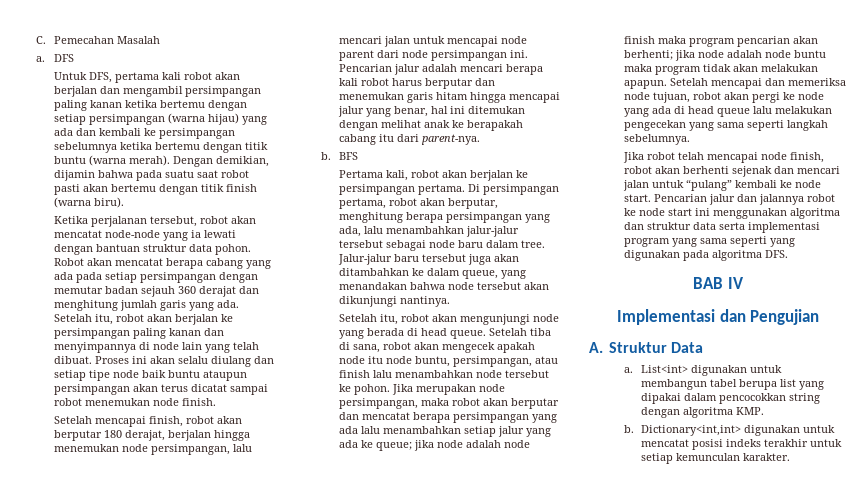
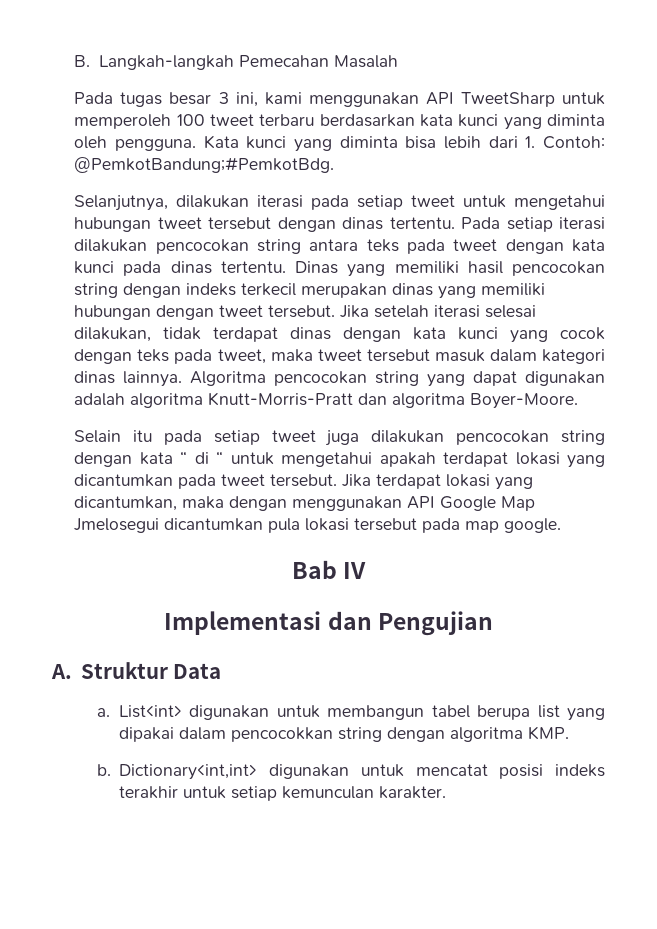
- C. Pemecahan Masalah
+ B. Langkah-langkah Pemecahan Masalah
- a. DFS
- Untuk DFS, pertama kali robot akan berjalan dan mengambil persimpangan paling kanan ketika bertemu dengan setiap persimpangan (warna hijau) yang ada dan kembali ke persimpangan sebelumnya ketika bertemu dengan titik buntu (warna merah). Dengan demikian, dijamin bahwa pada suatu saat robot pasti akan bertemu dengan titik finish (warna biru).
- Ketika perjalanan tersebut, robot akan mencatat node-node yang ia lewati dengan bantuan struktur data pohon. Robot akan mencatat berapa cabang yang ada pada setiap persimpangan dengan memutar badan sejauh 360 derajat dan menghitung jumlah garis yang ada. Setelah itu, robot akan berjalan ke persimpangan paling kanan dan menyimpannya di node lain yang telah dibuat. Proses ini akan selalu diulang dan setiap tipe node baik buntu ataupun persimpangan akan terus dicatat sampai robot menemukan node finish.
- Setelah mencapai finish, robot akan berputar 180 derajat, berjalan hingga menemukan node persimpangan, lalu mencari jalan untuk mencapai node parent dari node persimpangan ini. Pencarian jalur adalah mencari berapa kali robot harus berputar dan menemukan garis hitam hingga mencapai jalur yang benar, hal ini ditemukan dengan melihat anak ke berapakah cabang itu dari parent-nya.
- b. BFS
- Pertama kali, robot akan berjalan ke persimpangan pertama. Di persimpangan pertama, robot akan berputar, menghitung berapa persimpangan yang ada, lalu menambahkan jalur-jalur tersebut sebagai node baru dalam tree. Jalur-jalur baru tersebut juga akan ditambahkan ke dalam queue, yang menandakan bahwa node tersebut akan dikunjungi nantinya.
- Setelah itu, robot akan mengunjungi node yang berada di head queue. Setelah tiba di sana, robot akan mengecek apakah node itu node buntu, persimpangan, atau finish lalu menambahkan node tersebut ke pohon. Jika merupakan node persimpangan, maka robot akan berputar dan mencatat berapa persimpangan yang ada lalu menambahkan setiap jalur yang ada ke queue; jika node adalah node finish maka program pencarian akan berhenti; jika node adalah node buntu maka program tidak akan melakukan apapun. Setelah mencapai dan memeriksa node tujuan, robot akan pergi ke node yang ada di head queue lalu melakukan pengecekan yang sama seperti langkah sebelumnya.
- Jika robot telah mencapai node finish, robot akan berhenti sejenak dan mencari jalan untuk “pulang” kembali ke node start. Pencarian jalur dan jalannya robot ke node start ini menggunakan algoritma dan struktur data serta implementasi program yang sama seperti yang digunakan pada algoritma DFS.
- BAB IV
+ Pada tugas besar 3 ini, kami menggunakan API TweetSharp untuk memperoleh 100 tweet terbaru berdasarkan kata kunci yang diminta oleh pengguna. Kata kunci yang diminta bisa lebih dari 1. Contoh: @PemkotBandung;#PemkotBdg.
+ Selanjutnya, dilakukan iterasi pada setiap tweet untuk mengetahui hubungan tweet tersebut dengan dinas tertentu. Pada setiap iterasi dilakukan pencocokan string antara teks pada tweet dengan kata kunci pada dinas tertentu. Dinas yang memiliki hasil pencocokan string dengan indeks terkecil merupakan dinas yang memiliki hubungan dengan tweet tersebut. Jika setelah iterasi selesai dilakukan, tidak terdapat dinas dengan kata kunci yang cocok dengan teks pada tweet, maka tweet tersebut masuk dalam kategori dinas lainnya. Algoritma pencocokan string yang dapat digunakan adalah algoritma Knutt-Morris-Pratt dan algoritma Boyer-Moore.
+ Selain itu pada setiap tweet juga dilakukan pencocokan string dengan kata “ di “ untuk mengetahui apakah terdapat lokasi yang dicantumkan pada tweet tersebut. Jika terdapat lokasi yang dicantumkan, maka dengan menggunakan API Google Map Jmelosegui dicantumkan pula lokasi tersebut pada map google.
+ Bab IV

